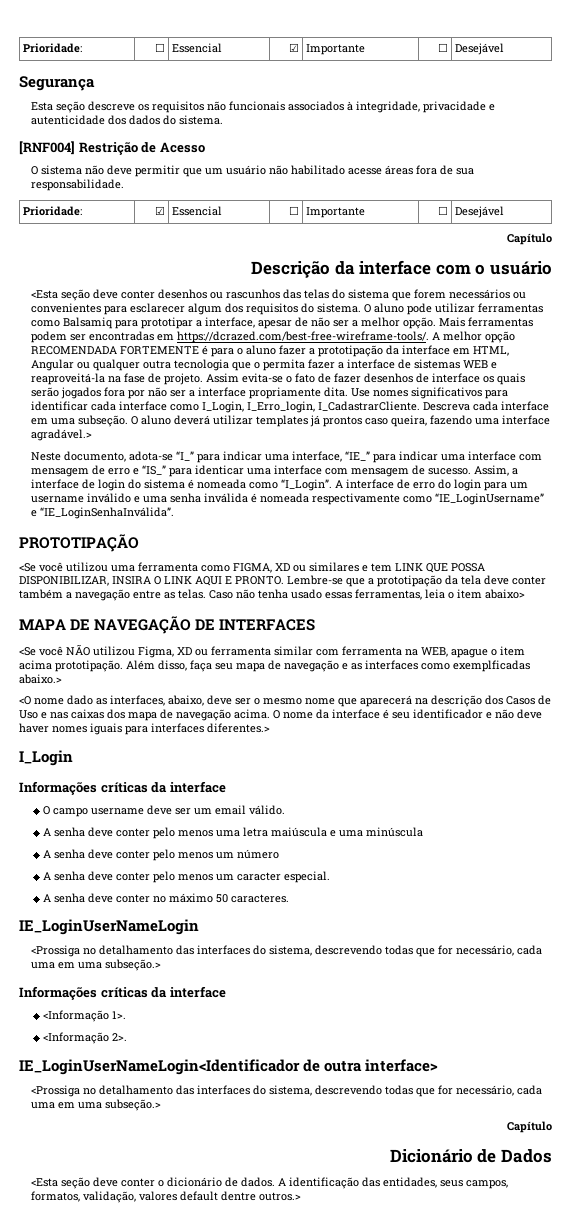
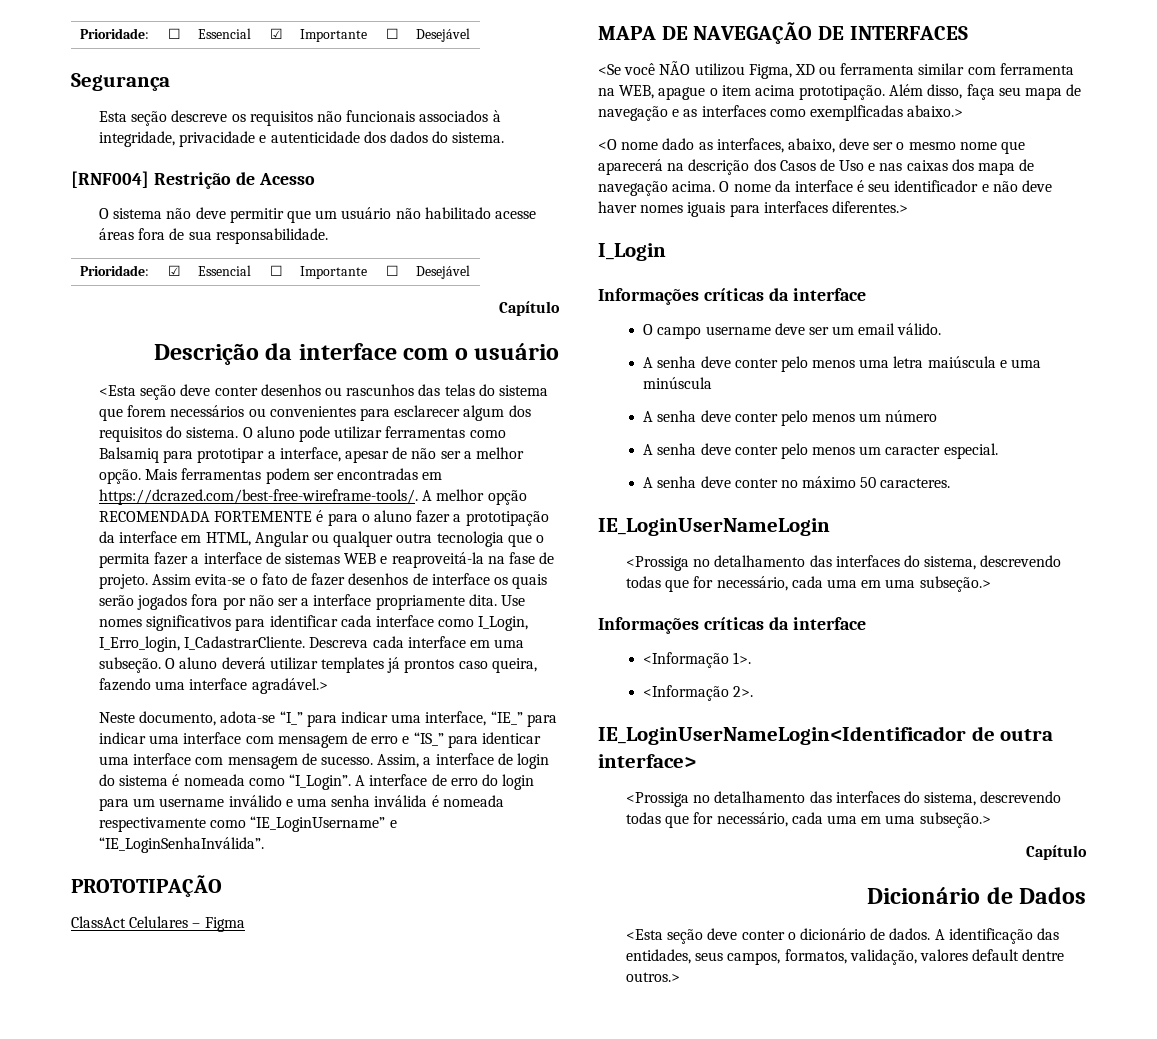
- <Se você utilizou uma ferramenta como FIGMA, XD ou similares e tem LINK QUE POSSA DISPONIBILIZAR, INSIRA O LINK AQUI E PRONTO. Lembre-se que a prototipação da tela deve conter também a navegação entre as telas. Caso não tenha usado essas ferramentas, leia o item abaixo>
+ ClassAct Celulares – Figma

